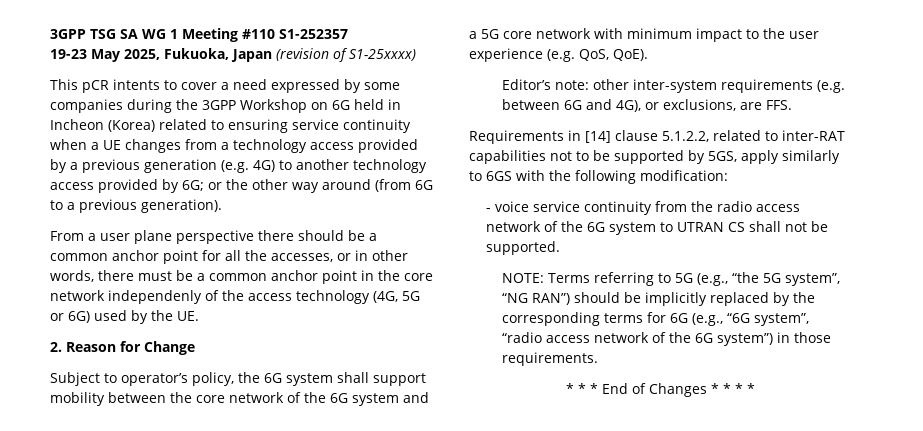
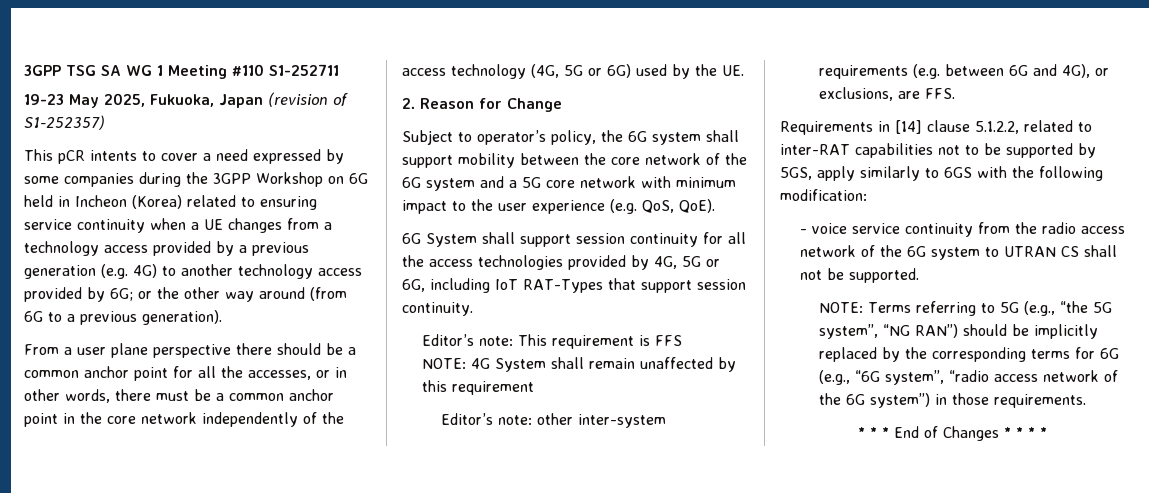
- 3GPP TSG SA WG 1 Meeting #110 S1-252357
+ 3GPP TSG SA WG 1 Meeting #110 S1-252711
- 19-23 May 2025, Fukuoka, Japan (revision of S1-25xxxx)
+ 19-23 May 2025, Fukuoka, Japan (revision of S1-252357)
- From a user plane perspective there should be a common anchor point for all the accesses, or in other words, there must be a common anchor point in the core network independenly of the access technology (4G, 5G or 6G) used by the UE.
+ From a user plane perspective there should be a common anchor point for all the accesses, or in other words, there must be a common anchor point in the core network independently of the access technology (4G, 5G or 6G) used by the UE.
+ 6G System shall support session continuity for all the access technologies provided by 4G, 5G or 6G, including IoT RAT-Types that support session continuity.
+ Editor’s note: This requirement is FFS
+ NOTE: 4G System shall remain unaffected by this requirement

